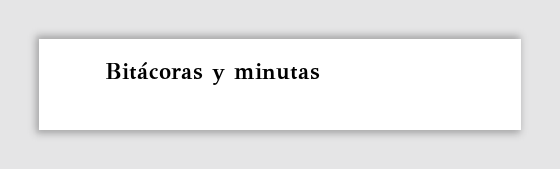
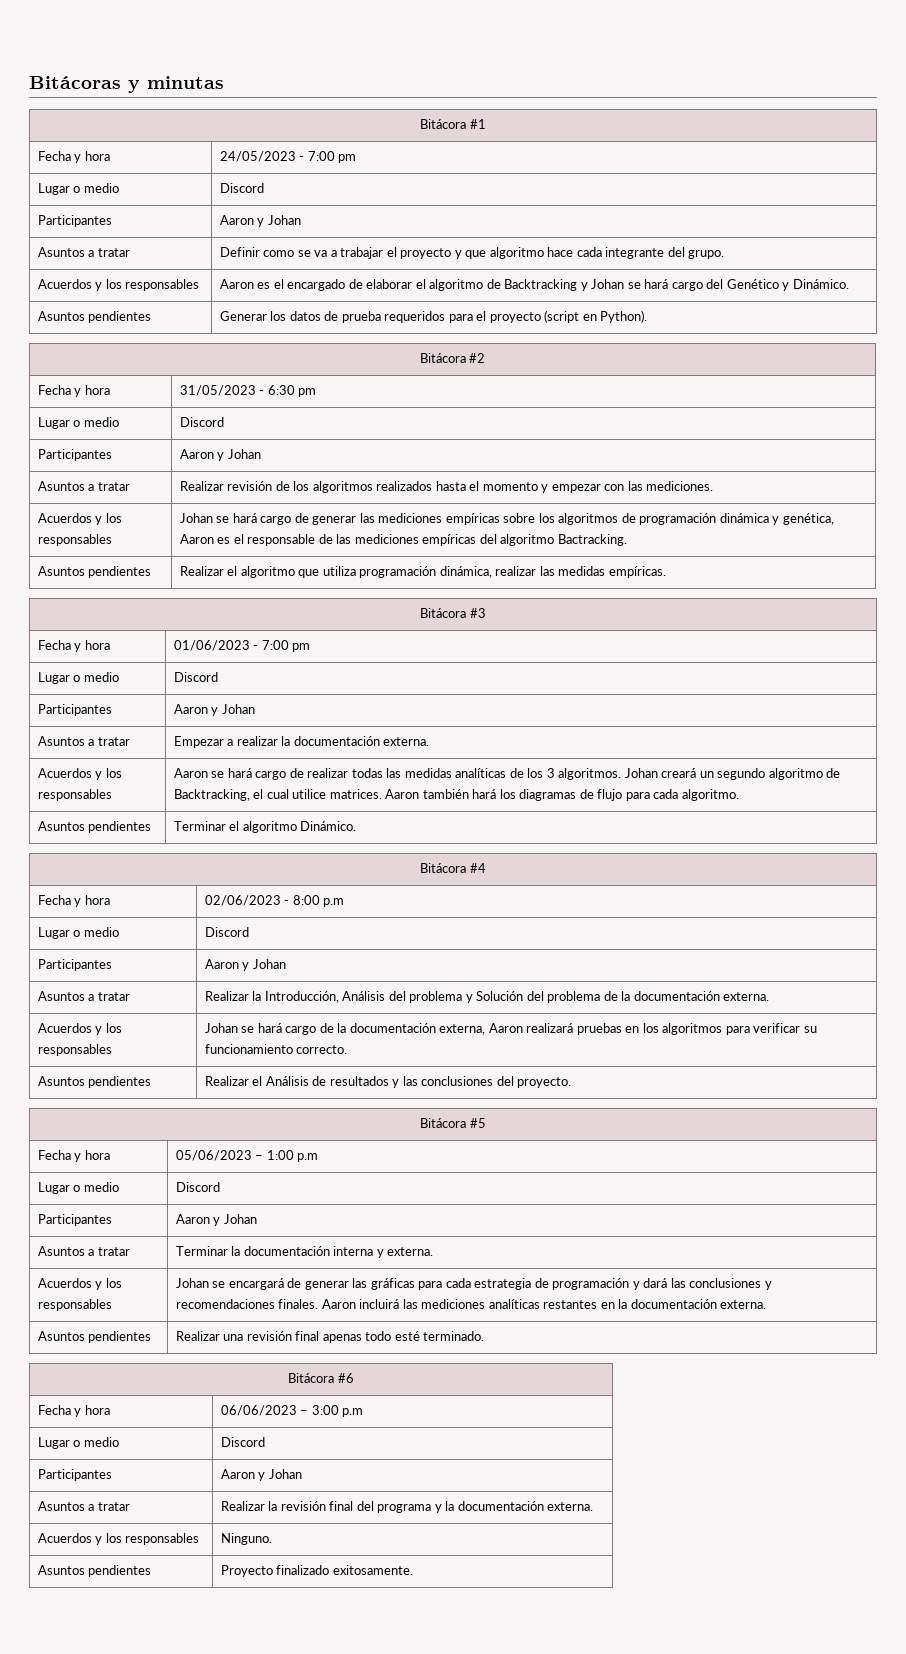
+ Bitácora #1
+ Fecha y hora | 24/05/2023 - 7:00 pm
+ Lugar o medio | Discord
+ Participantes | Aaron y Johan
+ Asuntos a tratar | Definir como se va a trabajar el proyecto y que algoritmo hace cada integrante del grupo.
+ Acuerdos y los responsables | Aaron es el encargado de elaborar el algoritmo de Backtracking y Johan se hará cargo del Genético y Dinámico.
+ Asuntos pendientes | Generar los datos de prueba requeridos para el proyecto (script en Python).
+ Bitácora #2
+ Fecha y hora | 31/05/2023 - 6:30 pm
+ Lugar o medio | Discord
+ Participantes | Aaron y Johan
+ Asuntos a tratar | Realizar revisión de los algoritmos realizados hasta el momento y empezar con las mediciones.
+ Acuerdos y los responsables | Johan se hará cargo de generar las mediciones empíricas sobre los algoritmos de programación dinámica y genética, Aaron es el responsable de las mediciones empíricas del algoritmo Bactracking.
+ Asuntos pendientes | Realizar el algoritmo que utiliza programación dinámica, realizar las medidas empíricas.
+ Bitácora #3
+ Fecha y hora | 01/06/2023 - 7:00 pm
+ Lugar o medio | Discord
+ Participantes | Aaron y Johan
+ Asuntos a tratar | Empezar a realizar la documentación externa.
+ Acuerdos y los responsables | Aaron se hará cargo de realizar todas las medidas analíticas de los 3 algoritmos. Johan creará un segundo algoritmo de Backtracking, el cual utilice matrices. Aaron también hará los diagramas de flujo para cada algoritmo.
+ Asuntos pendientes | Terminar el algoritmo Dinámico.
+ Bitácora #4
+ Fecha y hora | 02/06/2023 - 8:00 p.m
+ Lugar o medio | Discord
+ Participantes | Aaron y Johan
+ Asuntos a tratar | Realizar la Introducción, Análisis del problema y Solución del problema de la documentación externa.
+ Acuerdos y los responsables | Johan se hará cargo de la documentación externa, Aaron realizará pruebas en los algoritmos para verificar su funcionamiento correcto.
+ Asuntos pendientes | Realizar el Análisis de resultados y las conclusiones del proyecto.
+ Bitácora #5
+ Fecha y hora | 05/06/2023 – 1:00 p.m
+ Lugar o medio | Discord
+ Participantes | Aaron y Johan
+ Asuntos a tratar | Terminar la documentación interna y externa.
+ Acuerdos y los responsables | Johan se encargará de generar las gráficas para cada estrategia de programación y dará las conclusiones y recomendaciones finales. Aaron incluirá las mediciones analíticas restantes en la documentación externa.
+ Asuntos pendientes | Realizar una revisión final apenas todo esté terminado.
+ Bitácora #6
+ Fecha y hora | 06/06/2023 – 3:00 p.m
+ Lugar o medio | Discord
+ Participantes | Aaron y Johan
+ Asuntos a tratar | Realizar la revisión final del programa y la documentación externa.
+ Acuerdos y los responsables | Ninguno.
+ Asuntos pendientes | Proyecto finalizado exitosamente.

